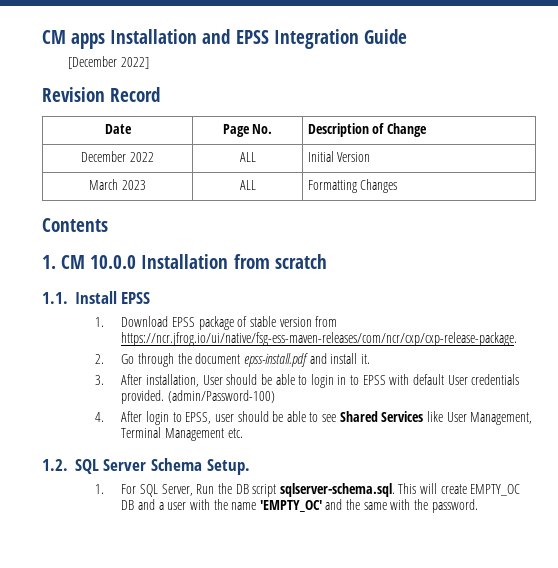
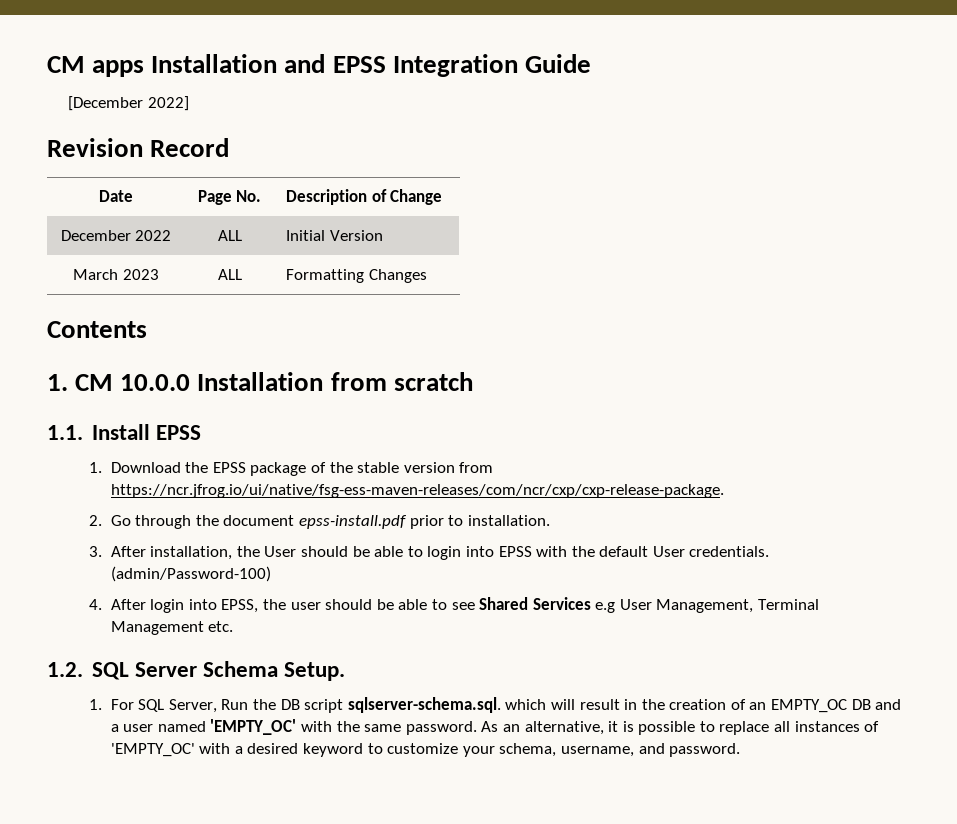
- 1. Download EPSS package of stable version from https://ncr.jfrog.io/ui/native/fsg-ess-maven-releases/com/ncr/cxp/cxp-release-package.
+ 1. Download the EPSS package of the stable version from https://ncr.jfrog.io/ui/native/fsg-ess-maven-releases/com/ncr/cxp/cxp-release-package.
- 2. Go through the document epss-install.pdf and install it.
+ 2. Go through the document epss-install.pdf prior to installation.
- 3. After installation, User should be able to login in to EPSS with default User credentials provided.
+ 3. After installation, the User should be able to login into EPSS with the default User credentials.
- 4. After login to EPSS, user should be able to see Shared Services like User Management, Terminal Management etc.
+ 4. After login into EPSS, the user should be able to see Shared Services e.g User Management, Terminal Management etc.
- 1. For SQL Server, Run the DB script sqlserver-schema.sql. This will create EMPTY_OC DB and a user with the name 'EMPTY_OC' and the same with the password.
+ 1. For SQL Server, Run the DB script sqlserver-schema.sql. which will result in the creation of an EMPTY_OC DB and a user named 'EMPTY_OC' with the same password. As an alternative, it is possible to replace all instances of 'EMPTY_OC' with a desired keyword to customize your schema, username, and password.

